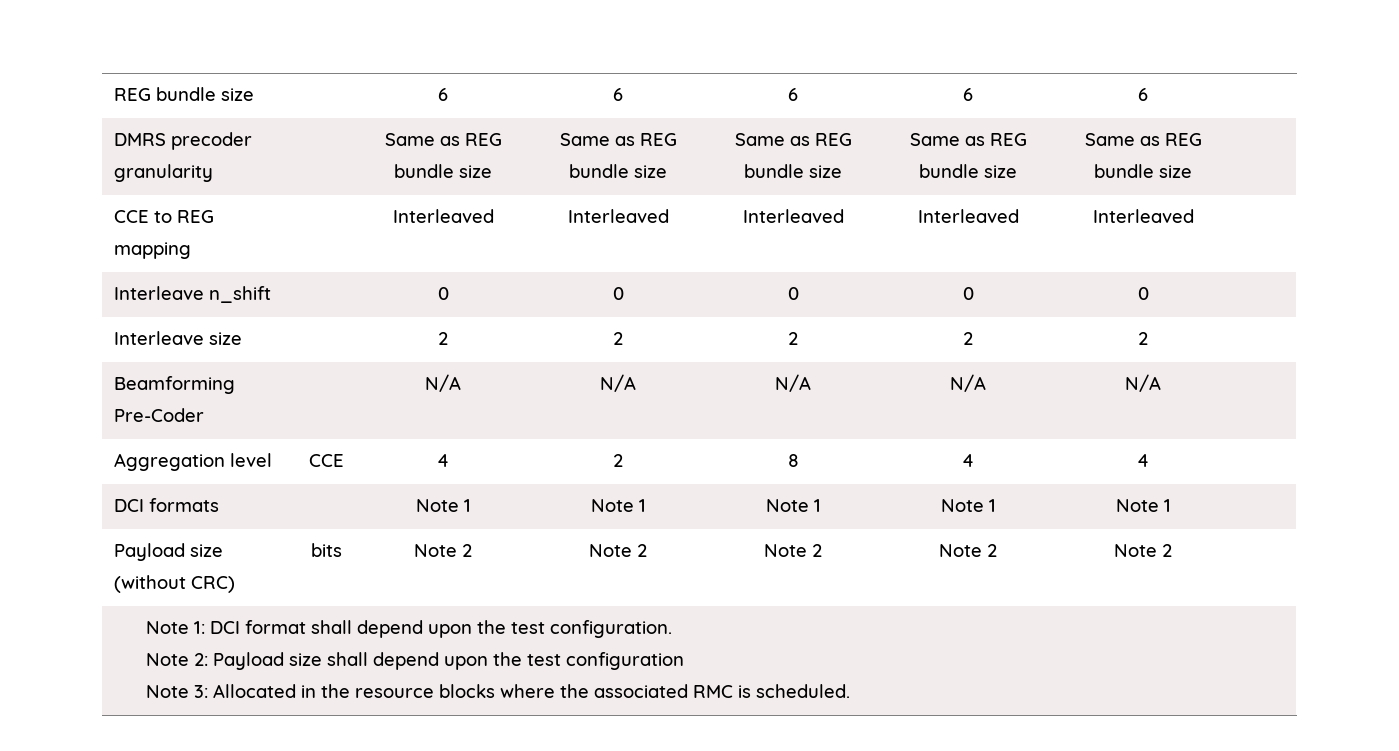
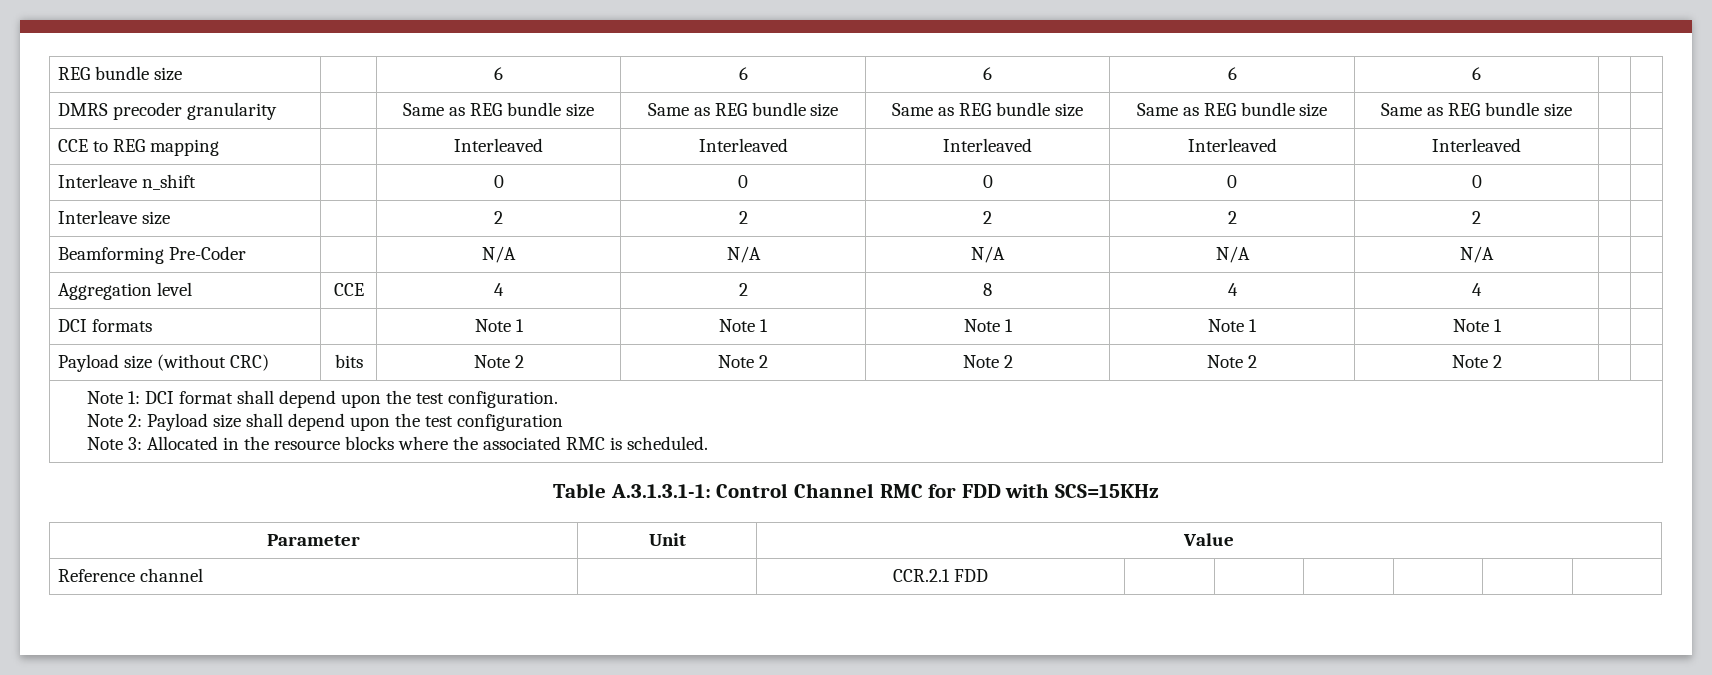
+ Table A.3.1.3.1-1: Control Channel RMC for FDD with SCS=15KHz
+ Parameter | Unit | Value
+ Reference channel | | CCR.2.1 FDD | | | | | |

